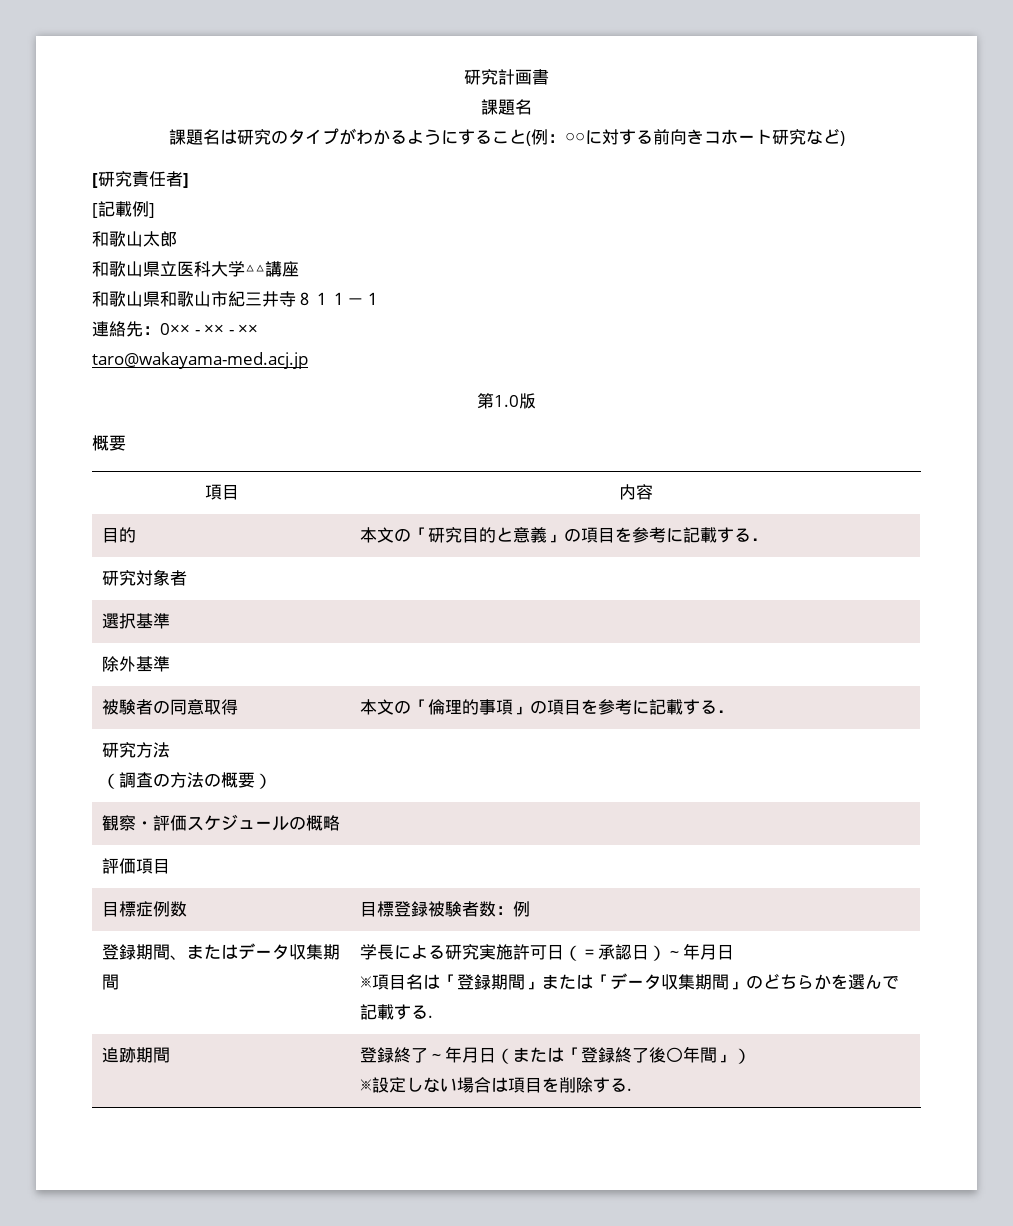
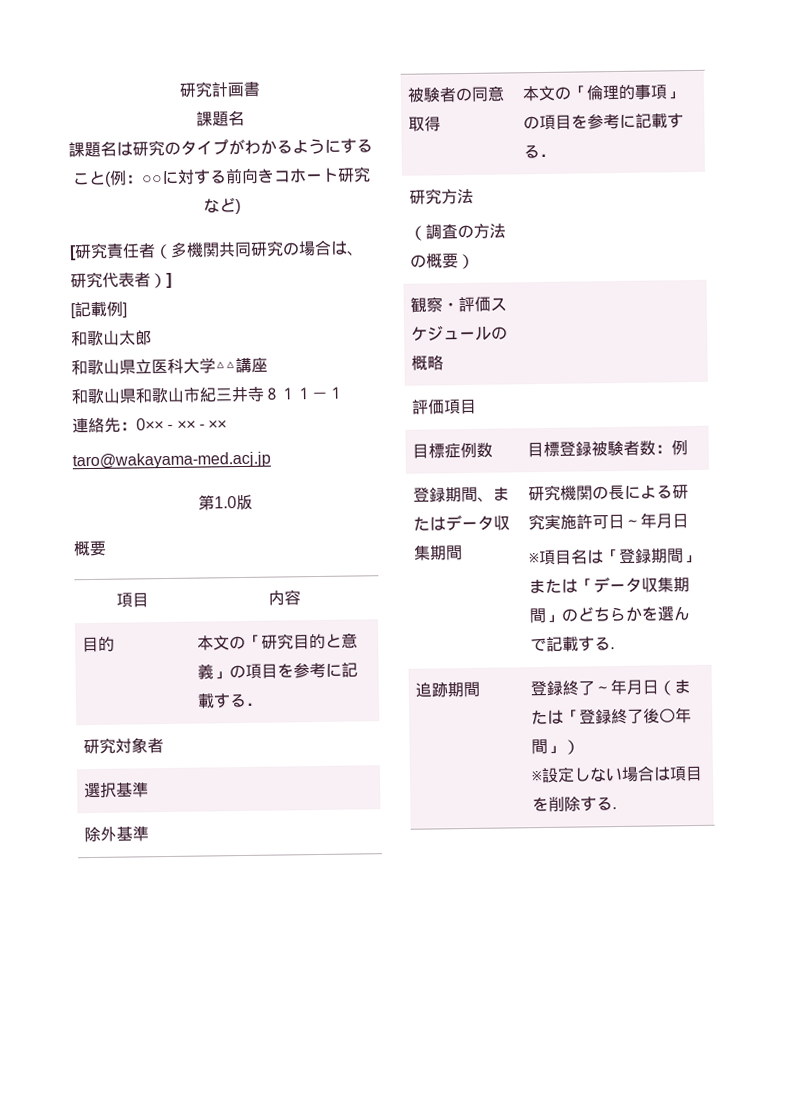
- [研究責任者]
+ [研究責任者（多機関共同研究の場合は、研究代表者）]
- 登録期間、またはデータ収集期間 | 学長による研究実施許可日（＝承認日）～年月日
+ 登録期間、またはデータ収集期間 | 研究機関の長による研究実施許可日～年月日

